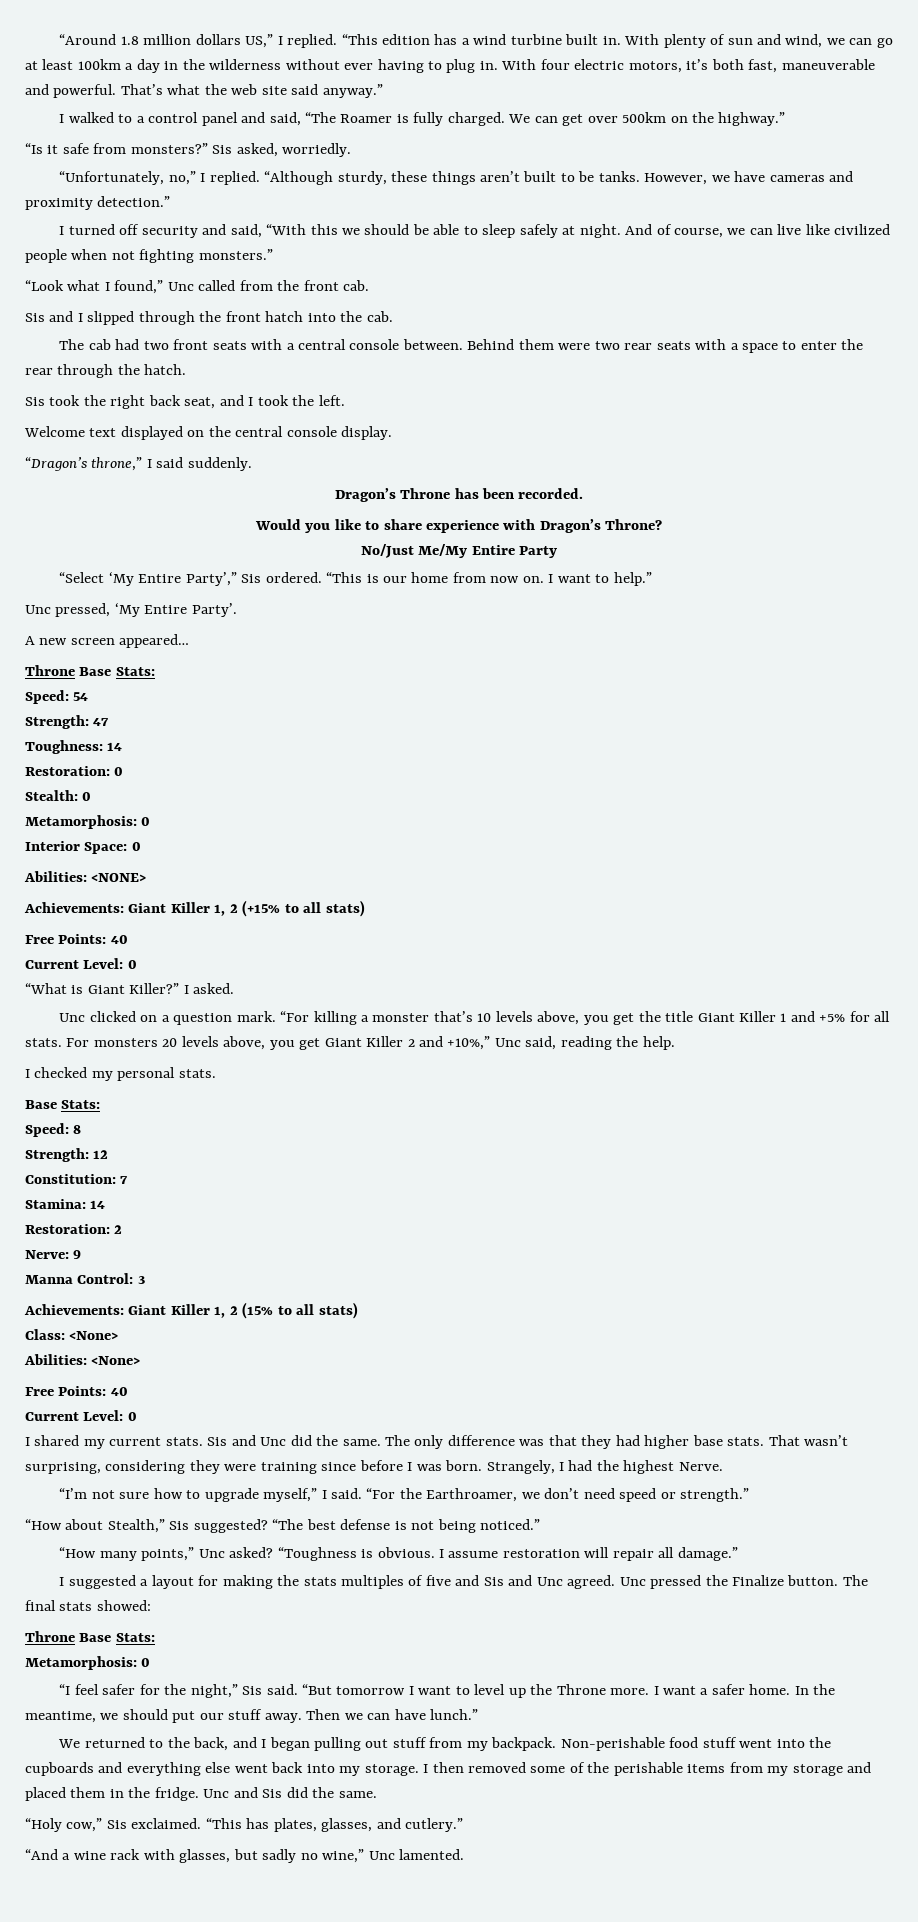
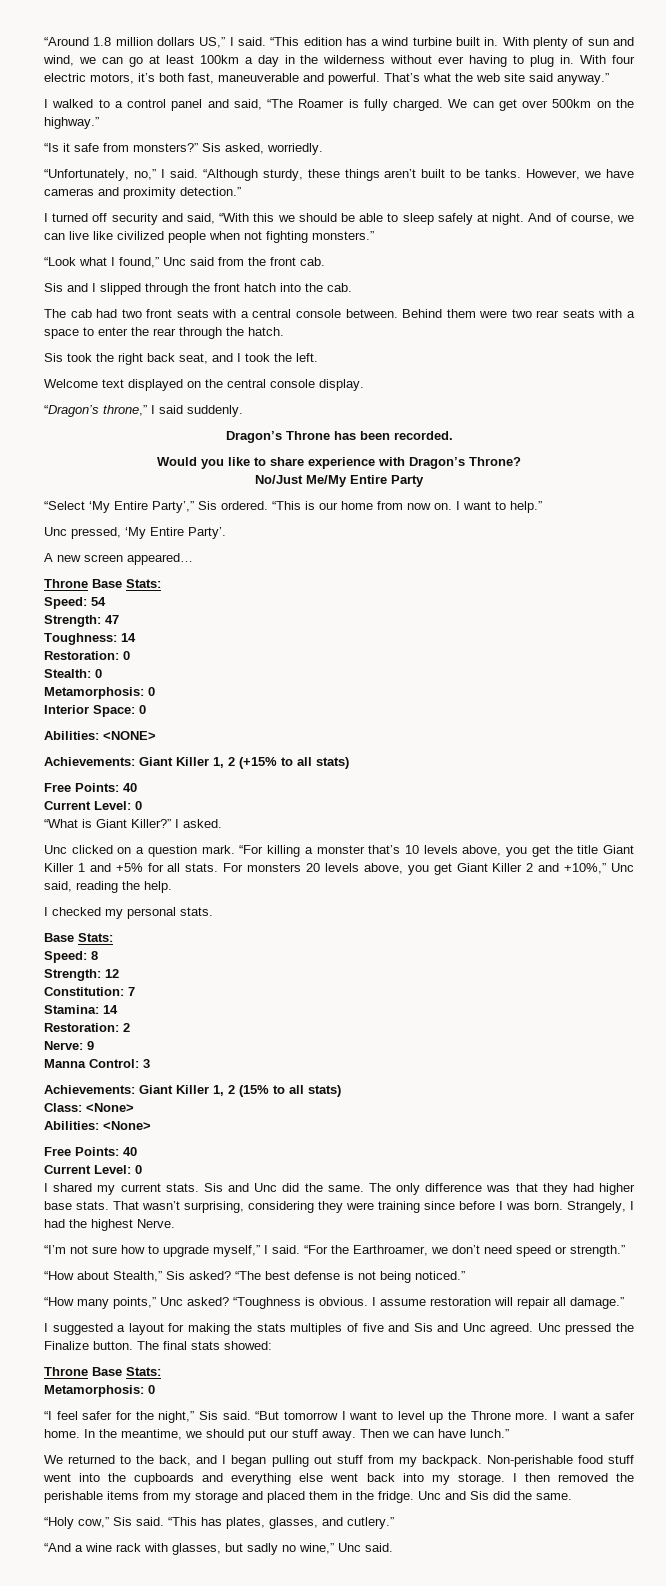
- “Around 1.8 million dollars US,” I replied.
+ “Around 1.8 million dollars US,” I said.
- “Unfortunately, no,” I replied.
+ “Unfortunately, no,” I said.
- “Look what I found,” Unc called from the front cab.
+ “Look what I found,” Unc said from the front cab.
- “How about Stealth,” Sis suggested?
+ “How about Stealth,” Sis asked?
- I then removed some of the perishable items from my storage and placed them in the fridge.
+ I then removed the perishable items from my storage and placed them in the fridge.
- “Holy cow,” Sis exclaimed.
+ “Holy cow,” Sis said.
- “And a wine rack with glasses, but sadly no wine,” Unc lamented.
+ “And a wine rack with glasses, but sadly no wine,” Unc said.

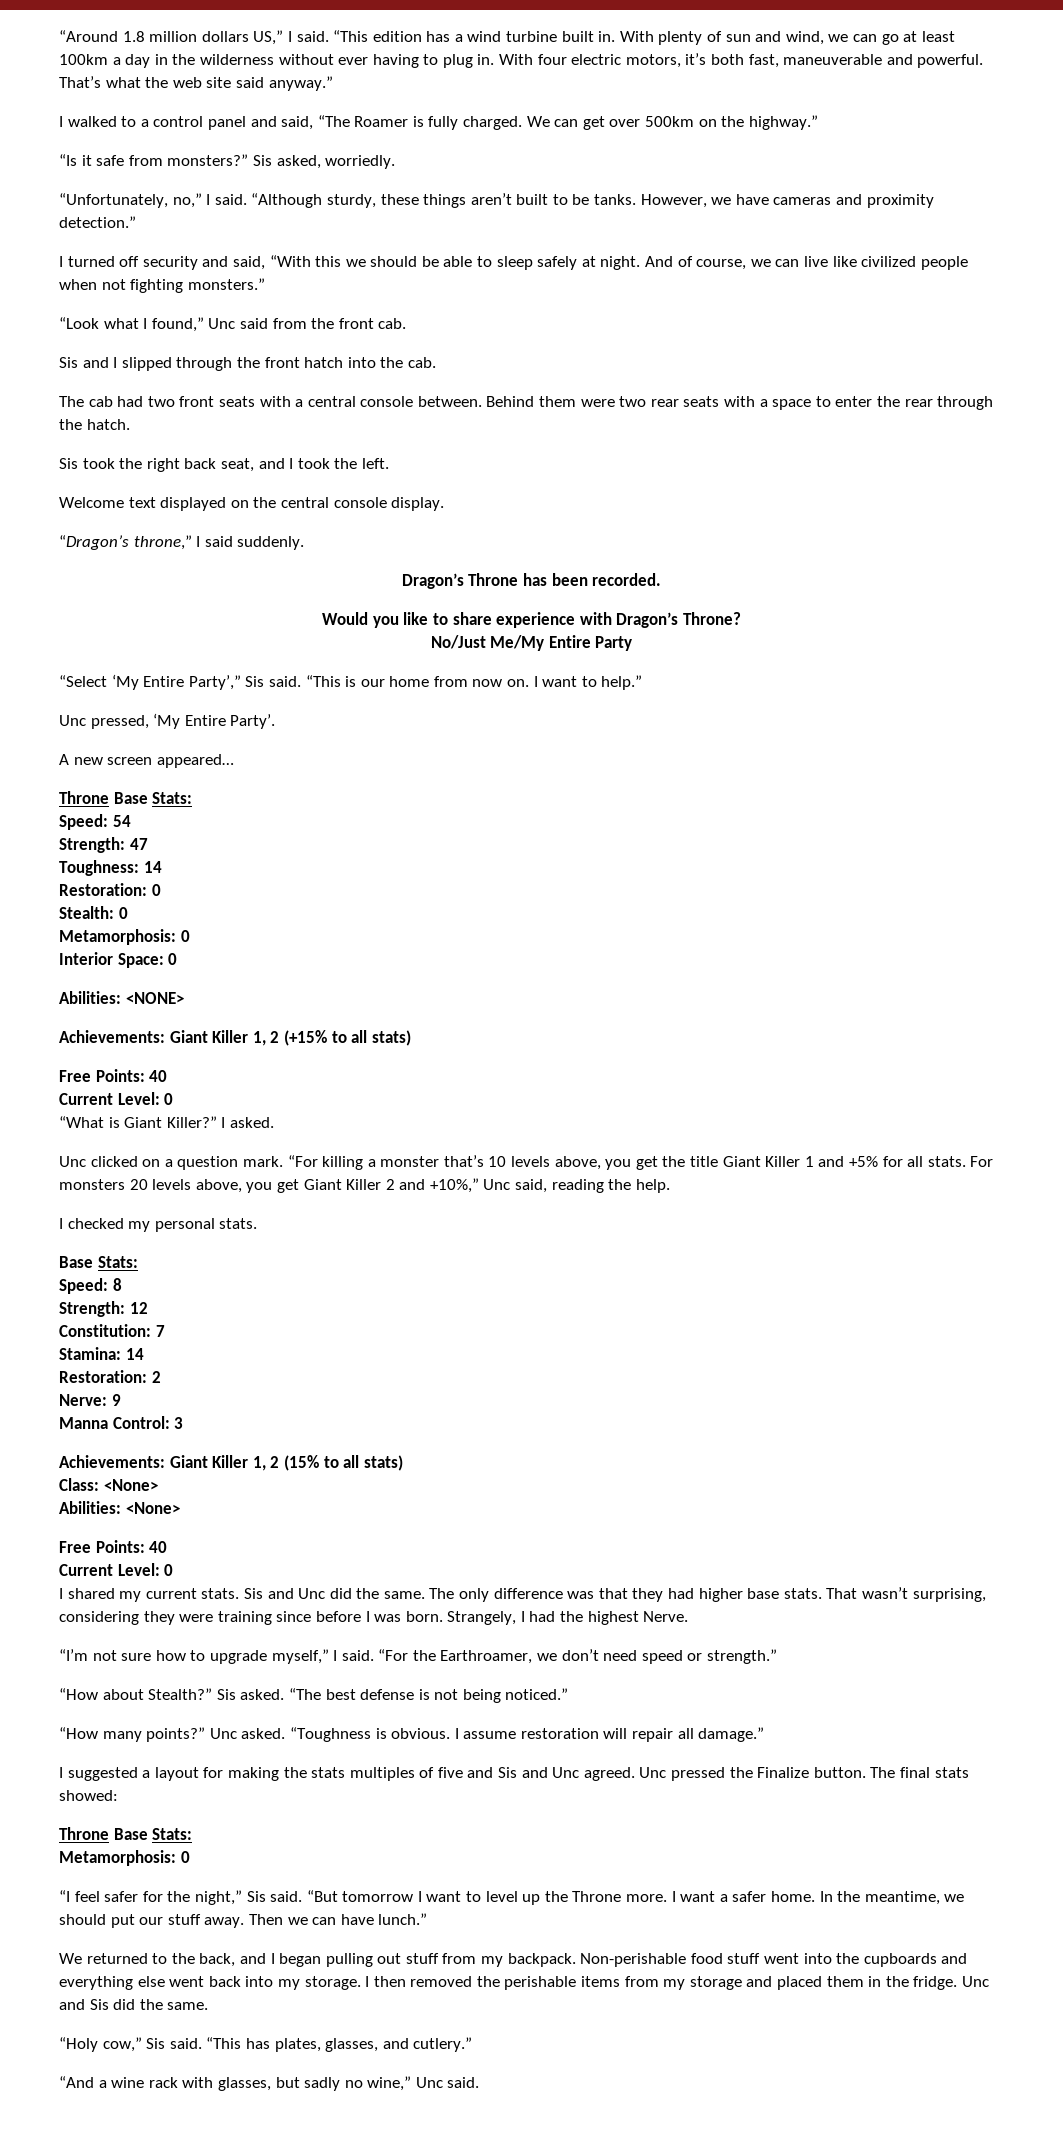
- “Select ‘My Entire Party’,” Sis ordered.
+ “Select ‘My Entire Party’,” Sis said.
- “How about Stealth,” Sis asked?
+ “How about Stealth?” Sis asked.
- “How many points,” Unc asked?
+ “How many points?” Unc asked.

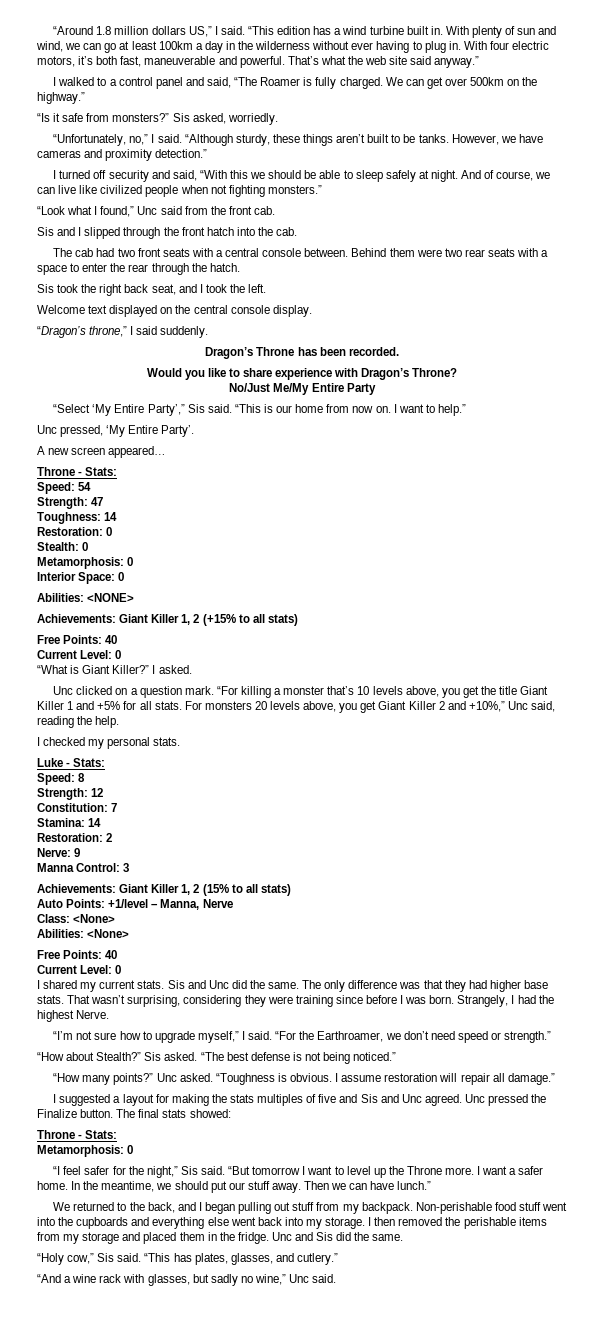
  A new screen appeared…
- Throne Base Stats:
+ Throne - Stats:
  I checked my personal stats.
- Base Stats:
+ Luke - Stats:
+ Auto Points: +1/level – Manna, Nerve
  The final stats showed:
- Throne Base Stats:
+ Throne - Stats:

